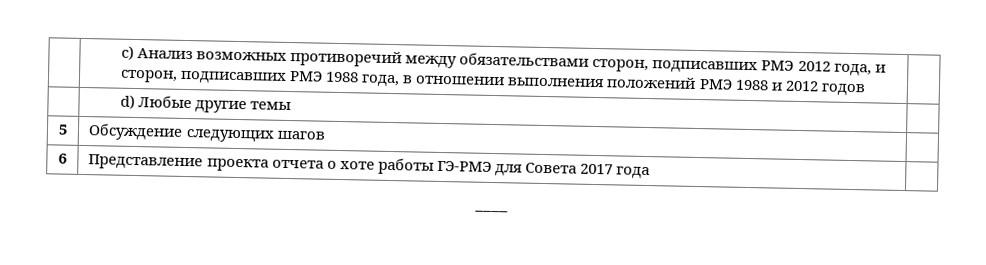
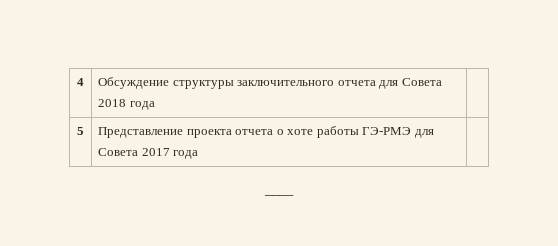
- | c) Анализ возможных противоречий между обязательствами сторон, подписавших РМЭ 2012 года, и сторон, подписавших РМЭ 1988 года, в отношении выполнения положений РМЭ 1988 и 2012 годов |
- | d) Любые другие темы |
- 5 | Обсуждение следующих шагов |
- 6 | Представление проекта отчета о хоте работы ГЭ-РМЭ для Совета 2017 года |
+ 4 | Обсуждение структуры заключительного отчета для Совета 2018 года |
+ 5 | Представление проекта отчета о хоте работы ГЭ-РМЭ для Совета 2017 года |

